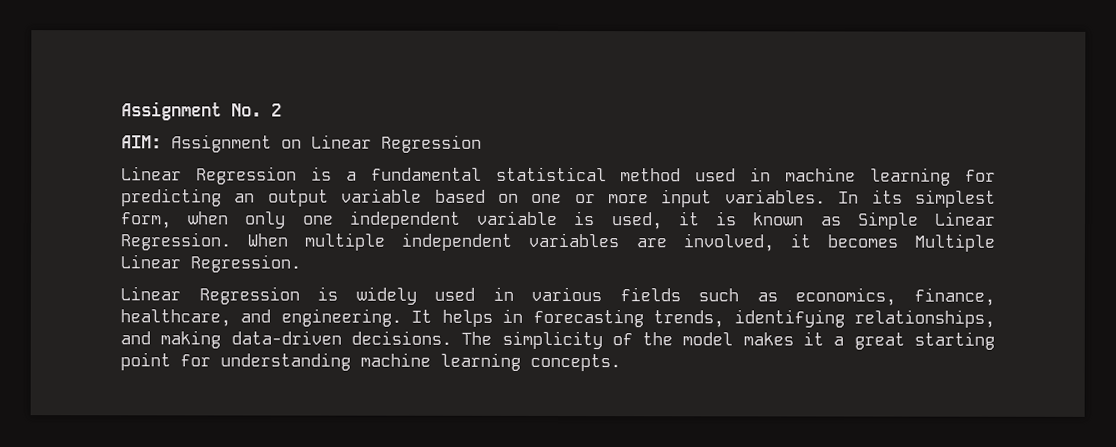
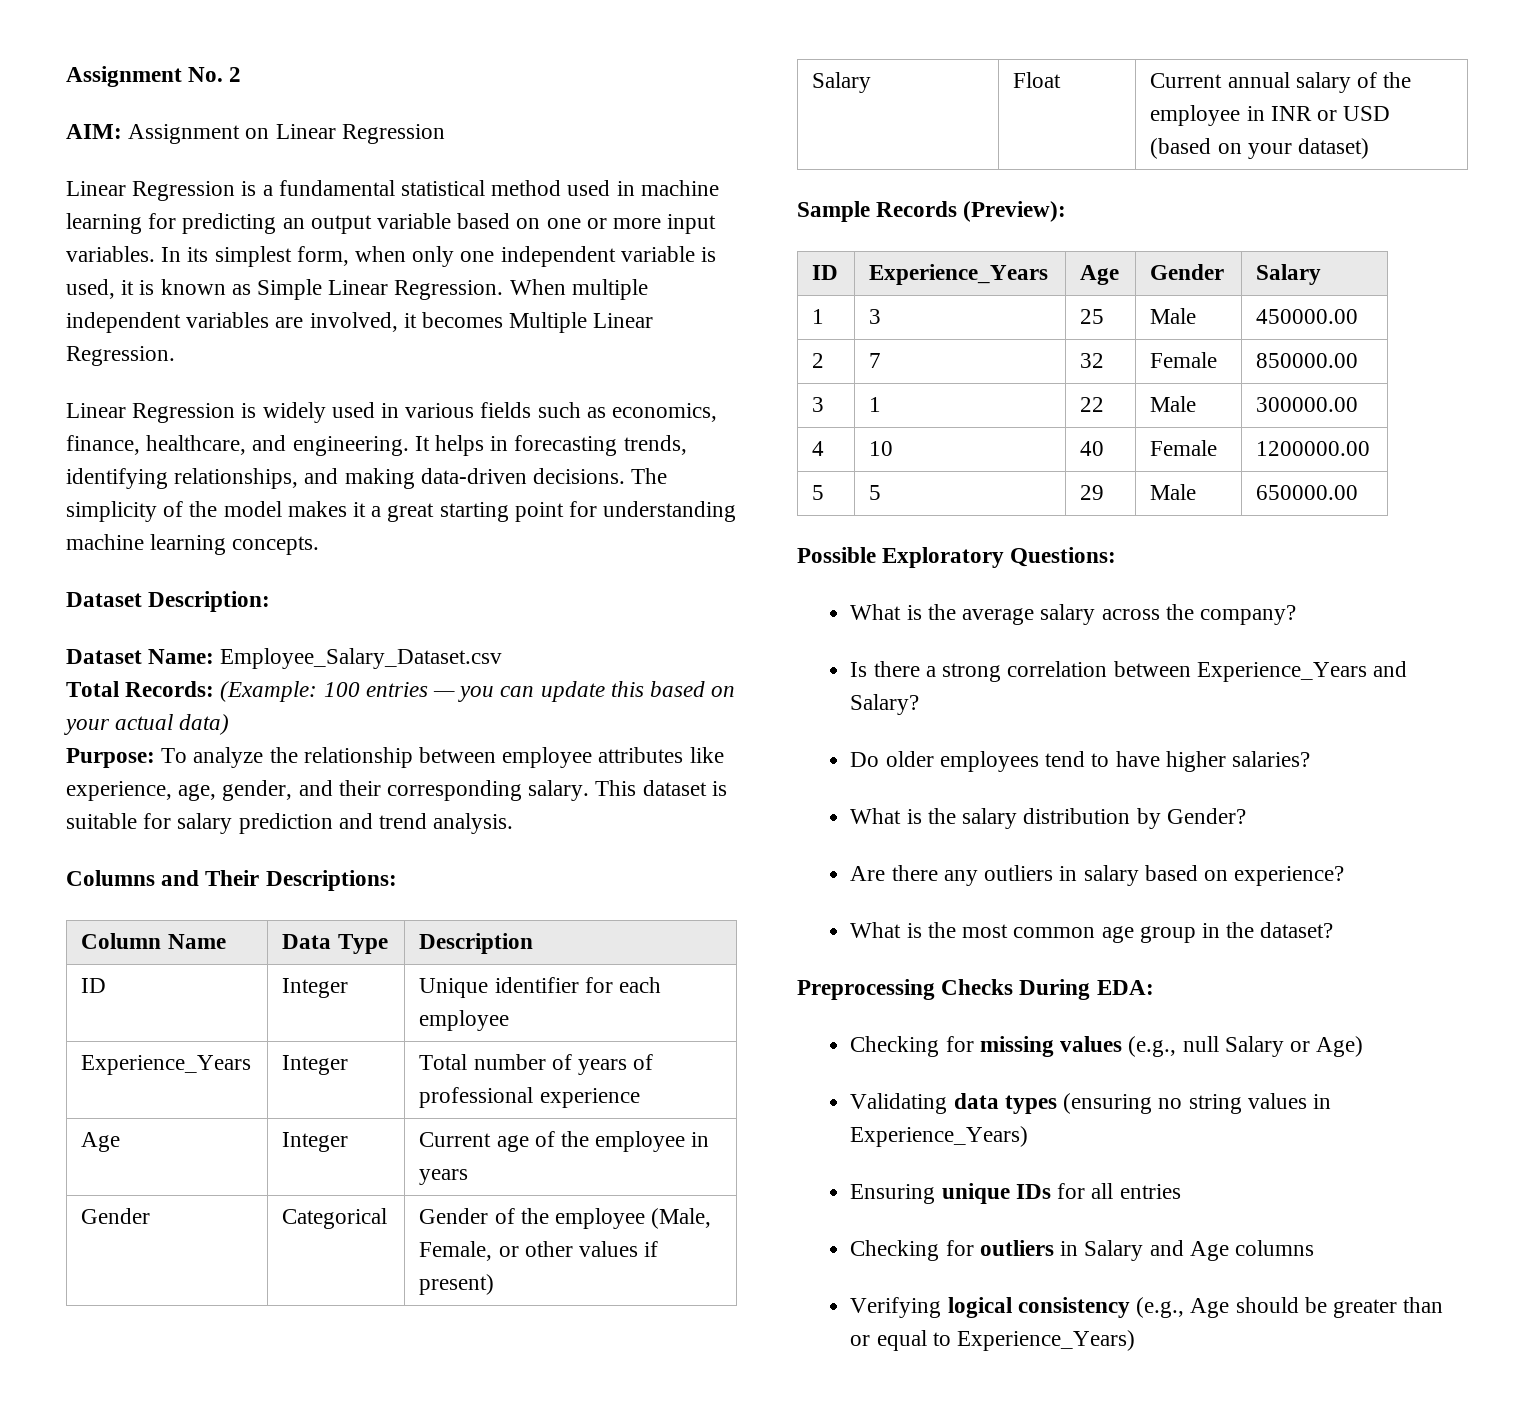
+ Dataset Description:
+ Dataset Name: Employee_Salary_Dataset.csv
+ Total Records: (Example: 100 entries — you can update this based on your actual data)
+ Purpose: To analyze the relationship between employee attributes like experience, age, gender, and their corresponding salary. This dataset is suitable for salary prediction and trend analysis.
+ Columns and Their Descriptions:
+ Column Name | Data Type | Description
+ ID | Integer | Unique identifier for each employee
+ Experience_Years | Integer | Total number of years of professional experience
+ Age | Integer | Current age of the employee in years
+ Gender | Categorical | Gender of the employee (Male, Female, or other values if present)
+ Salary | Float | Current annual salary of the employee in INR or USD (based on your dataset)
+ Sample Records (Preview):
+ ID | Experience_Years | Age | Gender | Salary
+ 1 | 3 | 25 | Male | 450000.00
+ 2 | 7 | 32 | Female | 850000.00
+ 3 | 1 | 22 | Male | 300000.00
+ 4 | 10 | 40 | Female | 1200000.00
+ 5 | 5 | 29 | Male | 650000.00
+ Possible Exploratory Questions:
+ What is the average salary across the company?
+ Is there a strong correlation between Experience_Years and Salary?
+ Do older employees tend to have higher salaries?
+ What is the salary distribution by Gender?
+ Are there any outliers in salary based on experience?
+ What is the most common age group in the dataset?
+ Preprocessing Checks During EDA:
+ Checking for missing values (e.g., null Salary or Age)
+ Validating data types (ensuring no string values in Experience_Years)
+ Ensuring unique IDs for all entries
+ Checking for outliers in Salary and Age columns
+ Verifying logical consistency (e.g., Age should be greater than or equal to Experience_Years)

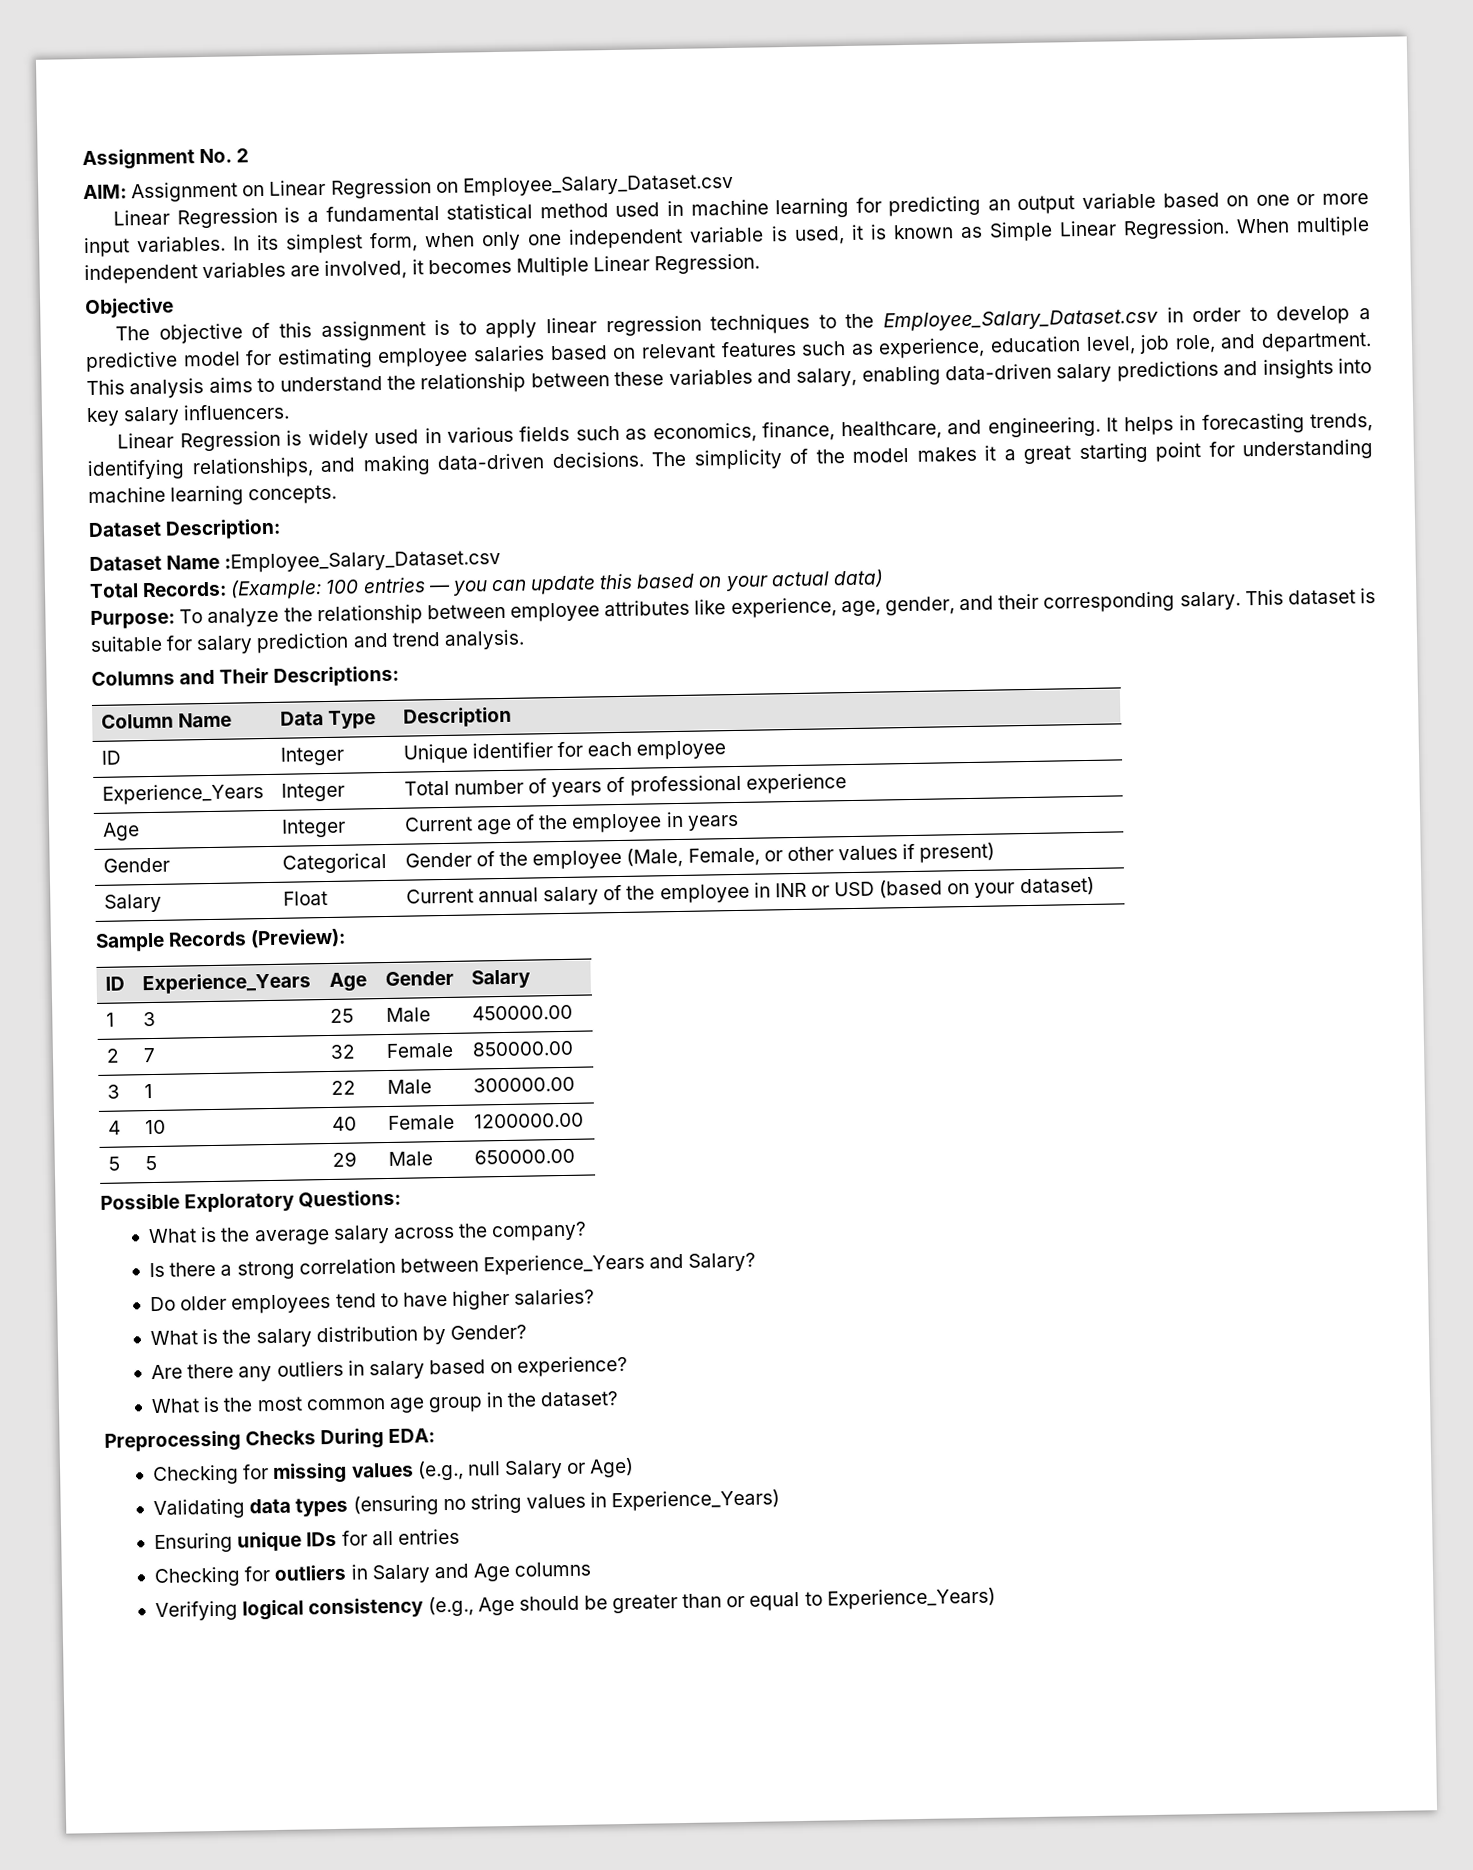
- AIM: Assignment on Linear Regression
+ AIM: Assignment on Linear Regression on Employee_Salary_Dataset.csv
+ Objective
+ The objective of this assignment is to apply linear regression techniques to the Employee_Salary_Dataset.csv in order to develop a predictive model for estimating employee salaries based on relevant features such as experience, education level, job role, and department. This analysis aims to understand the relationship between these variables and salary, enabling data-driven salary predictions and insights into key salary influencers.
- Dataset Name: Employee_Salary_Dataset.csv
+ Dataset Name :Employee_Salary_Dataset.csv

